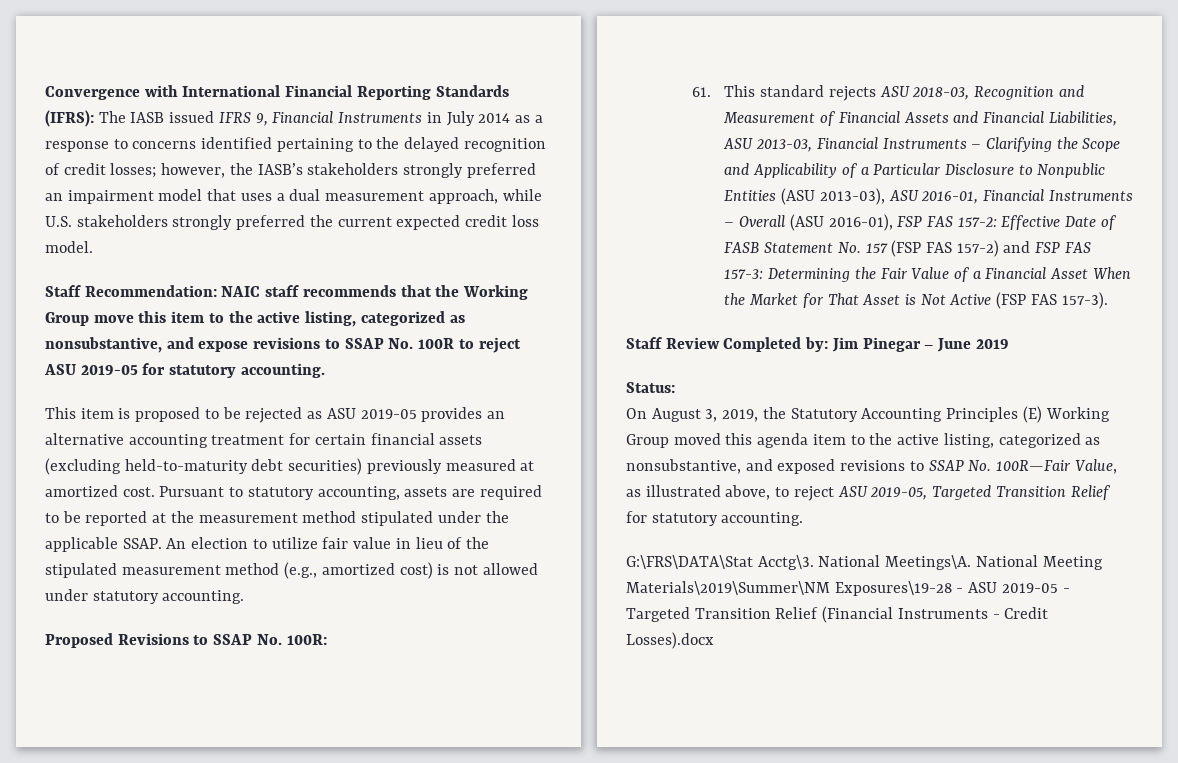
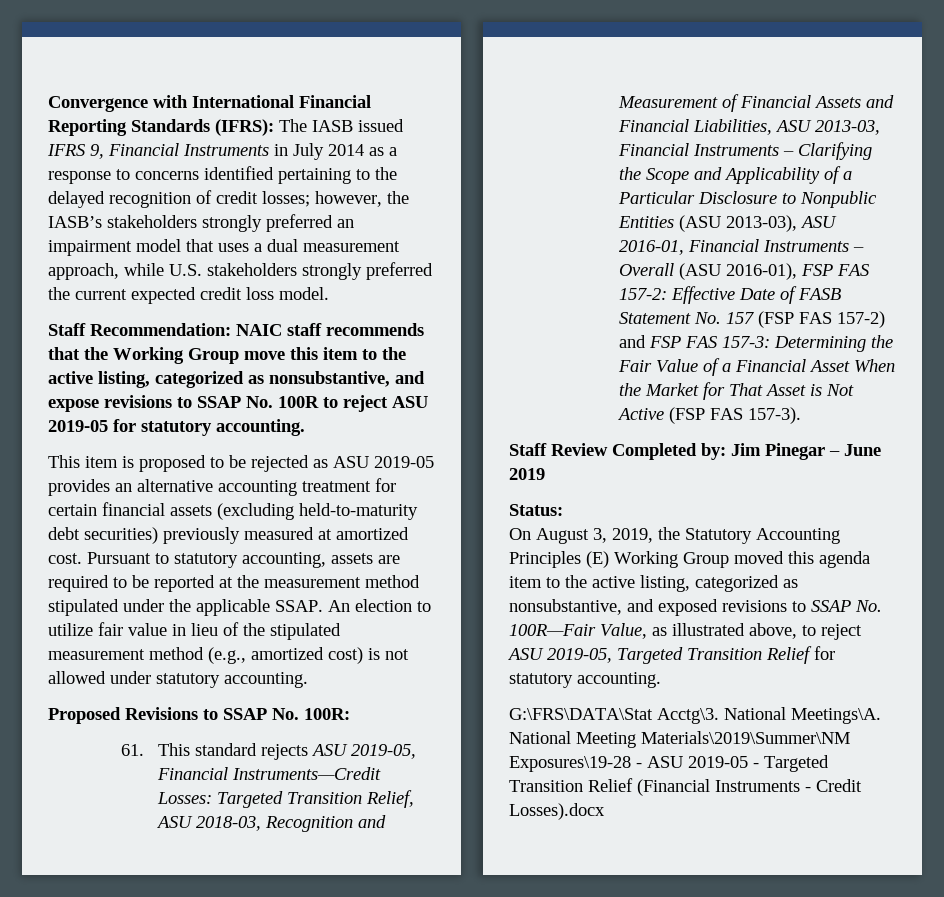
- 61. This standard rejects ASU 2018-03, Recognition and Measurement of Financial Assets and Financial Liabilities, ASU 2013-03, Financial Instruments – Clarifying the Scope and Applicability of a Particular Disclosure to Nonpublic Entities (ASU 2013-03), ASU 2016-01, Financial Instruments – Overall (ASU 2016-01), FSP FAS 157-2:
+ 61. This standard rejects ASU 2019-05, Financial Instruments—Credit Losses: Targeted Transition Relief, ASU 2018-03, Recognition and Measurement of Financial Assets and Financial Liabilities, ASU 2013-03, Financial Instruments – Clarifying the Scope and Applicability of a Particular Disclosure to Nonpublic Entities (ASU 2013-03), ASU 2016-01, Financial Instruments – Overall (ASU 2016-01), FSP FAS 157-2:

